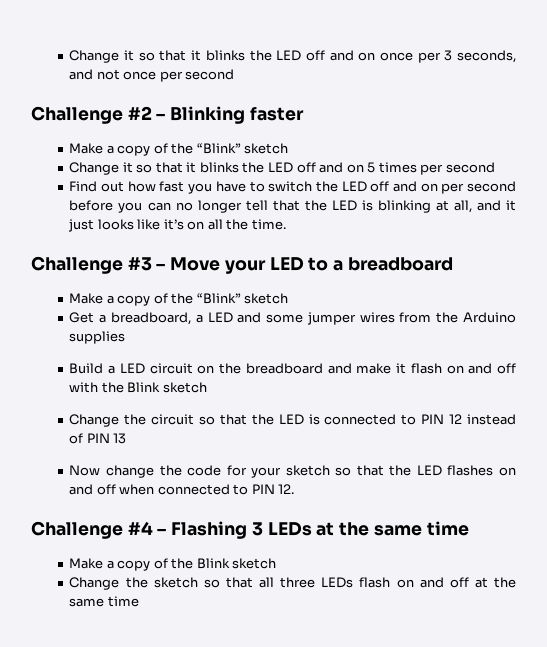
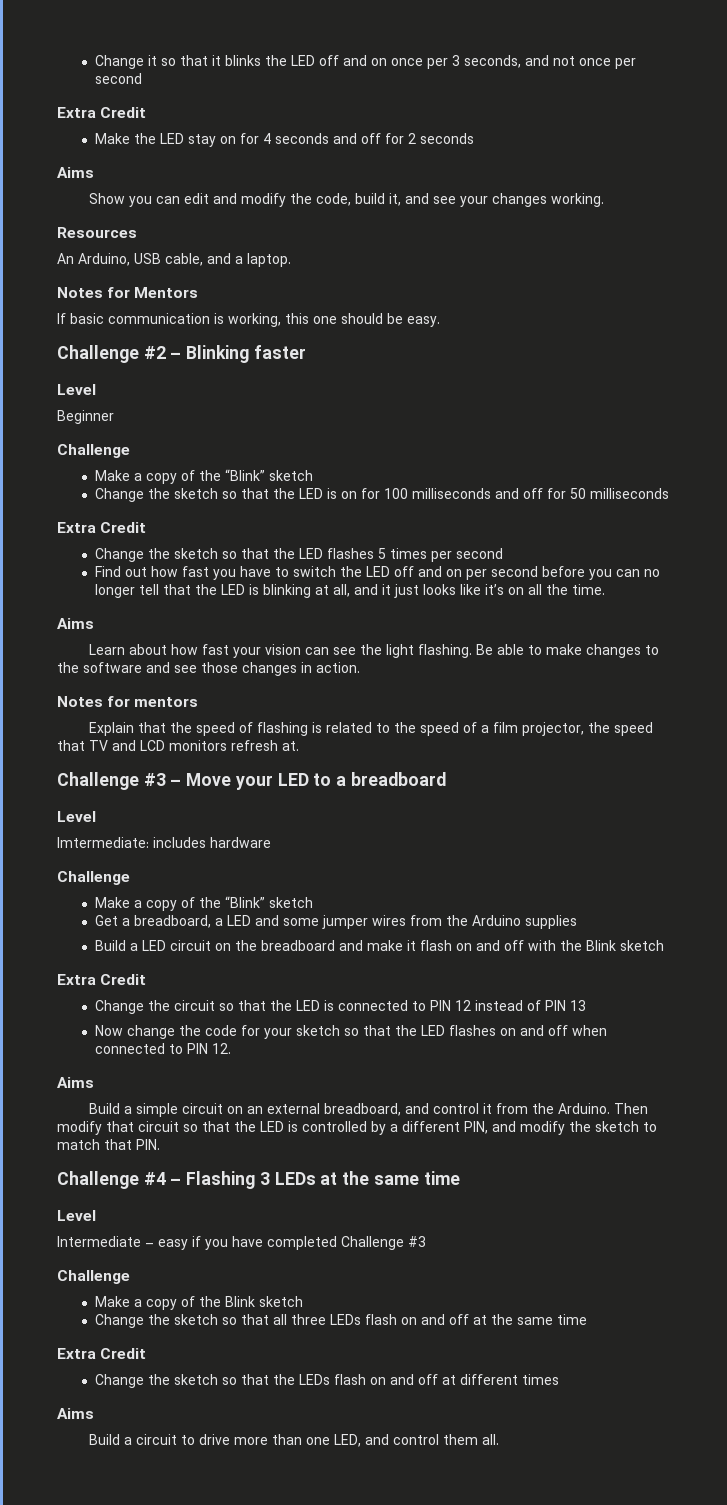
  Change it so that it blinks the LED off and on once per 3 seconds, and not once per second
+ Extra Credit
+ Make the LED stay on for 4 seconds and off for 2 seconds
+ Aims
+ Show you can edit and modify the code, build it, and see your changes working.
+ Resources
+ An Arduino, USB cable, and a laptop.
+ Notes for Mentors
+ If basic communication is working, this one should be easy.
  Challenge #2 – Blinking faster
+ Level
+ Beginner
+ Challenge
- Change it so that it blinks the LED off and on 5 times per second
+ Change the sketch so that the LED is on for 100 milliseconds and off for 50 milliseconds
+ Extra Credit
+ Change the sketch so that the LED flashes 5 times per second
  Find out how fast you have to switch the LED off and on per second before you can no longer tell that the LED is blinking at all, and it just looks like it’s on all the time.
+ Aims
+ Learn about how fast your vision can see the light flashing. Be able to make changes to the software and see those changes in action.
+ Notes for mentors
+ Explain that the speed of flashing is related to the speed of a film projector, the speed that TV and LCD monitors refresh at.
  Challenge #3 – Move your LED to a breadboard
+ Level
+ Imtermediate: includes hardware
+ Challenge
  Build a LED circuit on the breadboard and make it flash on and off with the Blink sketch
+ Extra Credit
  Now change the code for your sketch so that the LED flashes on and off when connected to PIN 12.
+ Aims
+ Build a simple circuit on an external breadboard, and control it from the Arduino. Then modify that circuit so that the LED is controlled by a different PIN, and modify the sketch to match that PIN.
  Challenge #4 – Flashing 3 LEDs at the same time
+ Level
+ Intermediate – easy if you have completed Challenge #3
+ Challenge
  Change the sketch so that all three LEDs flash on and off at the same time
+ Extra Credit
+ Change the sketch so that the LEDs flash on and off at different times
+ Aims
+ Build a circuit to drive more than one LED, and control them all.

